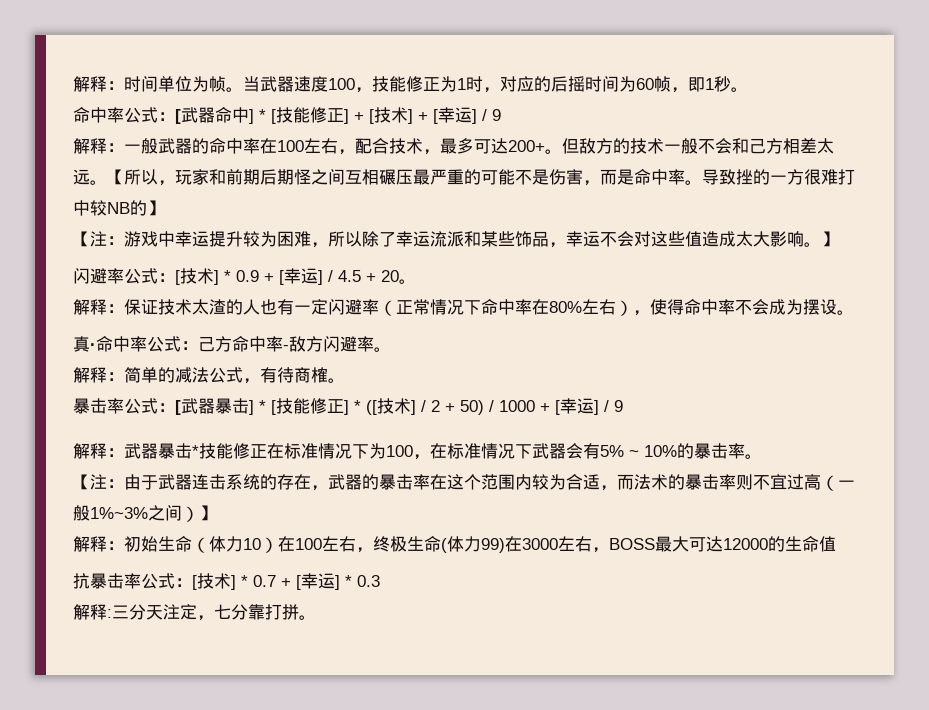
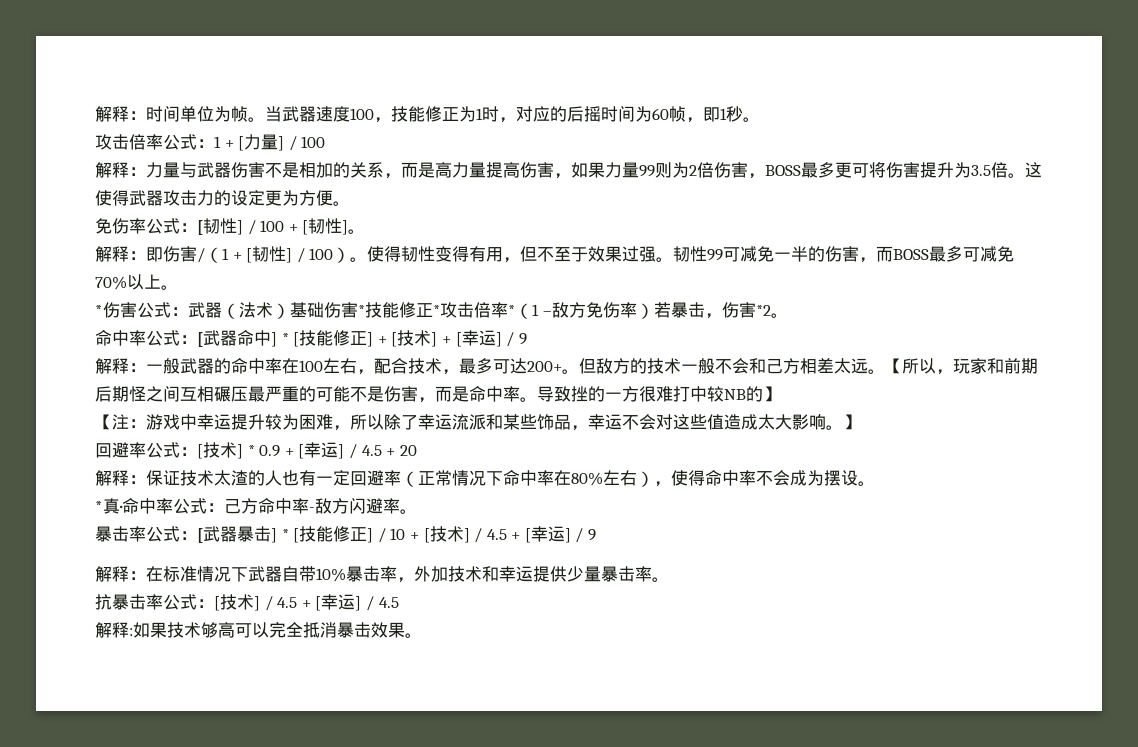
+ 攻击倍率公式：1 + [力量] / 100
+ 解释：力量与武器伤害不是相加的关系，而是高力量提高伤害，如果力量99则为2倍伤害，BOSS最多更可将伤害提升为3.5倍。这使得武器攻击力的设定更为方便。
+ 免伤率公式：[韧性] / 100 + [韧性]。
+ 解释：即伤害/（1 + [韧性] / 100）。使得韧性变得有用，但不至于效果过强。韧性99可减免一半的伤害，而BOSS最多可减免70%以上。
+ *伤害公式：武器（法术）基础伤害*技能修正*攻击倍率*（1 –敌方免伤率）若暴击，伤害*2。
- 闪避率公式：[技术] * 0.9 + [幸运] / 4.5 + 20。
+ 回避率公式：[技术] * 0.9 + [幸运] / 4.5 + 20
- 解释：保证技术太渣的人也有一定闪避率（正常情况下命中率在80%左右），使得命中率不会成为摆设。
+ 解释：保证技术太渣的人也有一定回避率（正常情况下命中率在80%左右），使得命中率不会成为摆设。
- 真·命中率公式：己方命中率-敌方闪避率。
+ *真·命中率公式：己方命中率-敌方闪避率。
- 解释：简单的减法公式，有待商榷。
- 暴击率公式：[武器暴击] * [技能修正] * ([技术] / 2 + 50) / 1000 + [幸运] / 9
- 解释：武器暴击*技能修正在标准情况下为100，在标准情况下武器会有5% ~ 10%的暴击率。
- 【注：由于武器连击系统的存在，武器的暴击率在这个范围内较为合适，而法术的暴击率则不宜过高（一般1%~3%之间）】
- 解释：初始生命（体力10）在100左右，终极生命(体力99)在3000左右，BOSS最大可达12000的生命值
+ 暴击率公式：[武器暴击] * [技能修正] / 10 + [技术] / 4.5 + [幸运] / 9
+ 解释：在标准情况下武器自带10%暴击率，外加技术和幸运提供少量暴击率。
- 抗暴击率公式：[技术] * 0.7 + [幸运] * 0.3
- 解释:三分天注定，七分靠打拼。
+ 抗暴击率公式：[技术] / 4.5 + [幸运] / 4.5
+ 解释:如果技术够高可以完全抵消暴击效果。

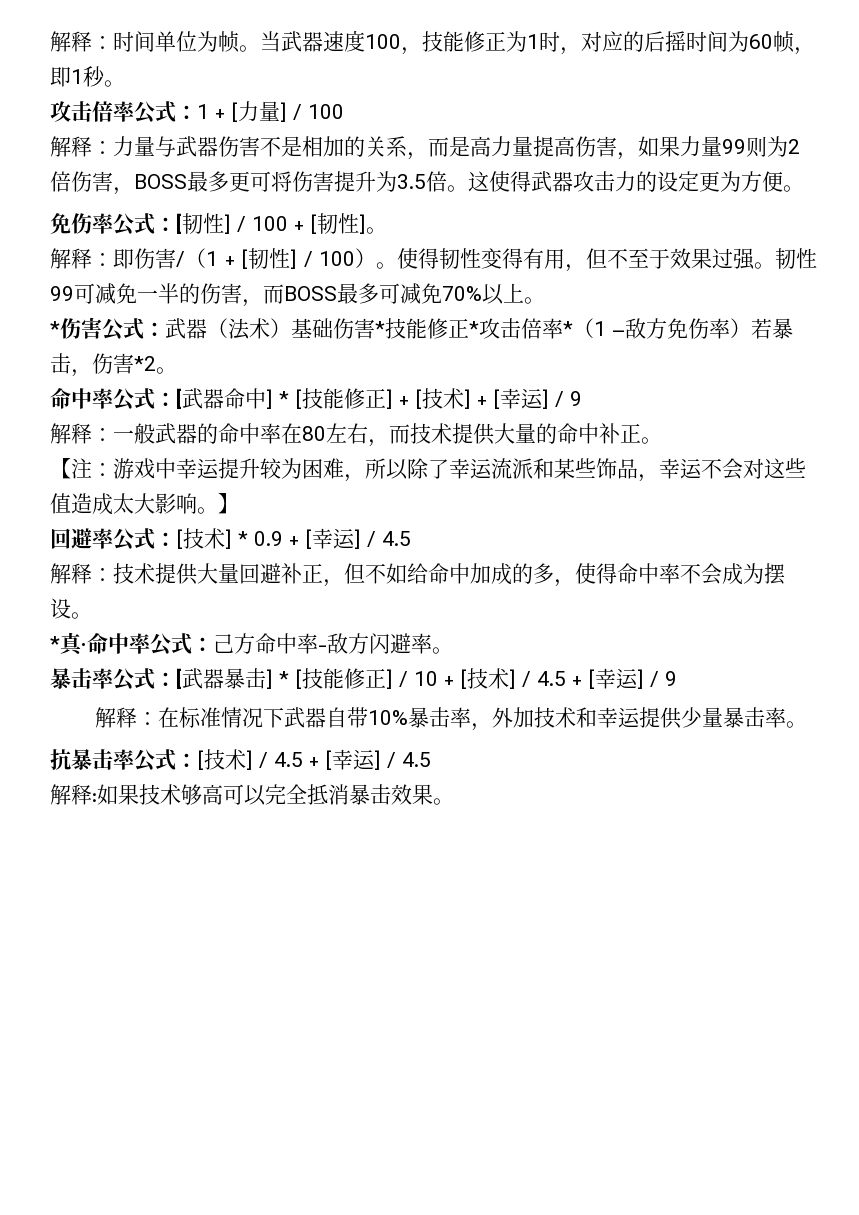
- 解释：一般武器的命中率在100左右，配合技术，最多可达200+。但敌方的技术一般不会和己方相差太远。【所以，玩家和前期后期怪之间互相碾压最严重的可能不是伤害，而是命中率。导致挫的一方很难打中较NB的】
+ 解释：一般武器的命中率在80左右，而技术提供大量的命中补正。
- 回避率公式：[技术] * 0.9 + [幸运] / 4.5 + 20
- 解释：保证技术太渣的人也有一定回避率（正常情况下命中率在80%左右），使得命中率不会成为摆设。
+ 回避率公式：[技术] * 0.9 + [幸运] / 4.5
+ 解释：技术提供大量回避补正，但不如给命中加成的多，使得命中率不会成为摆设。

